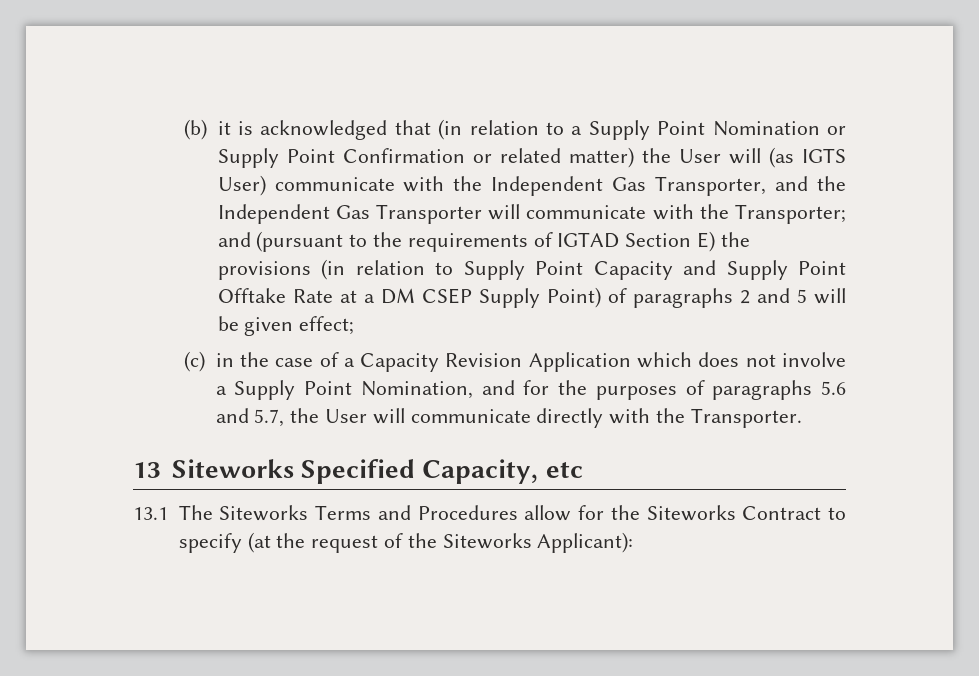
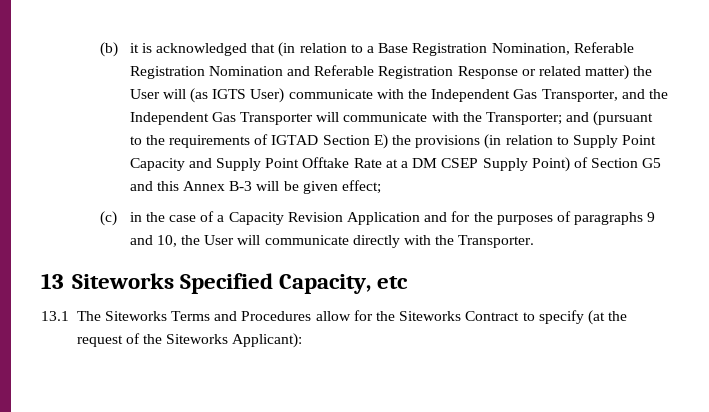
- (b) it is acknowledged that (in relation to a Supply Point Nomination or Supply Point Confirmation or related matter) the User will (as IGTS User) communicate with the Independent Gas Transporter, and the Independent Gas Transporter will communicate with the Transporter;
+ (b) it is acknowledged that (in relation to a Base Registration Nomination, Referable Registration Nomination and Referable Registration Response or related matter) the User will (as IGTS User) communicate with the Independent Gas Transporter, and the Independent Gas Transporter will communicate with the Transporter;
- and (pursuant to the requirements of IGTAD Section E) the provisions (in relation to Supply Point Capacity and Supply Point Offtake Rate at a DM CSEP Supply Point) of paragraphs 2 and 5 will be given effect;
+ and (pursuant to the requirements of IGTAD Section E) the provisions (in relation to Supply Point Capacity and Supply Point Offtake Rate at a DM CSEP Supply Point) of Section G5 and this Annex B-3 will be given effect;
- (c) in the case of a Capacity Revision Application which does not involve a Supply Point Nomination, and for the purposes of paragraphs 5.6 and 5.7, the User will communicate directly with the Transporter.
+ (c) in the case of a Capacity Revision Application and for the purposes of paragraphs 9 and 10, the User will communicate directly with the Transporter.

